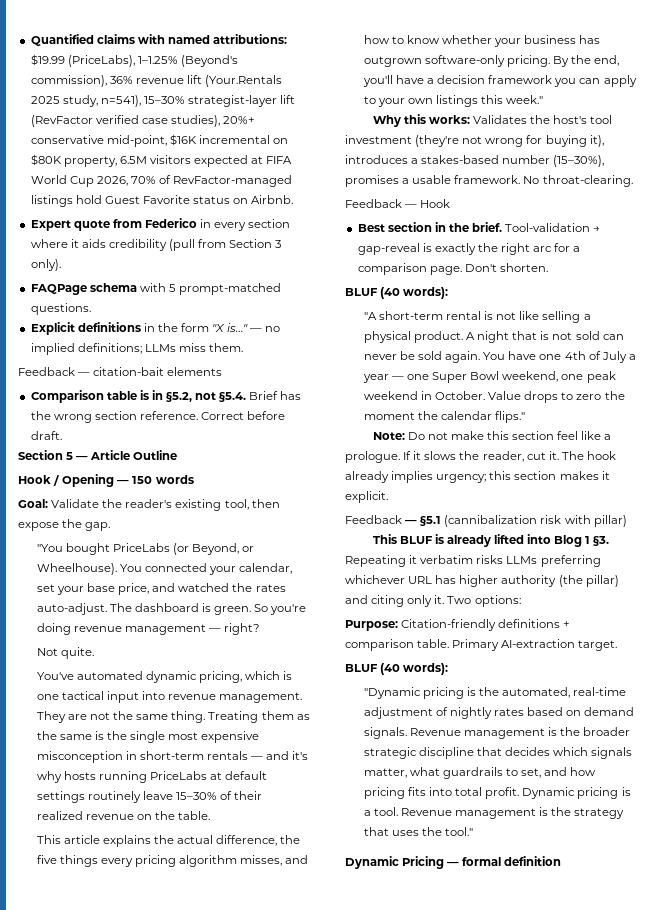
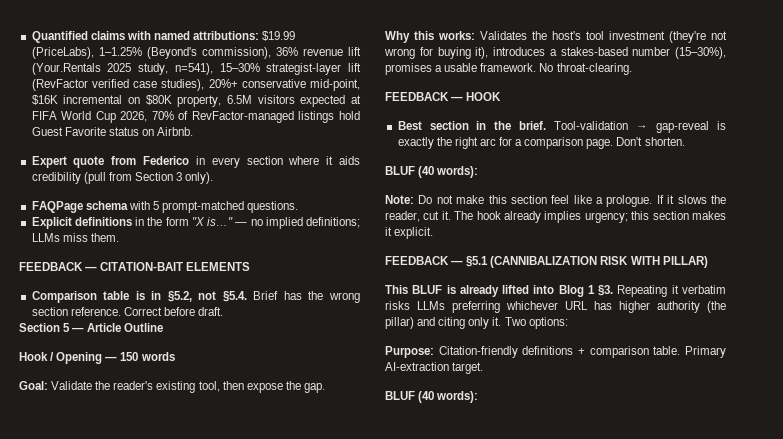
- Feedback — citation-bait elements
+ FEEDBACK — CITATION-BAIT ELEMENTS
- "You bought PriceLabs (or Beyond, or Wheelhouse). You connected your calendar, set your base price, and watched the rates auto-adjust. The dashboard is green. So you're doing revenue management — right?
- Not quite.
- You've automated dynamic pricing, which is one tactical input into revenue management. They are not the same thing. Treating them as the same is the single most expensive misconception in short-term rentals — and it's why hosts running PriceLabs at default settings routinely leave 15–30% of their realized revenue on the table.
- This article explains the actual difference, the five things every pricing algorithm misses, and how to know whether your business has outgrown software-only pricing. By the end, you'll have a decision framework you can apply to your own listings this week."
- Feedback — Hook
+ FEEDBACK — HOOK
- "A short-term rental is not like selling a physical product. A night that is not sold can never be sold again. You have one 4th of July a year — one Super Bowl weekend, one peak weekend in October. Value drops to zero the moment the calendar flips."
- Feedback — §5.1 (cannibalization risk with pillar)
+ FEEDBACK — §5.1 (CANNIBALIZATION RISK WITH PILLAR)
- "Dynamic pricing is the automated, real-time adjustment of nightly rates based on demand signals. Revenue management is the broader strategic discipline that decides which signals matter, what guardrails to set, and how pricing fits into total profit. Dynamic pricing is a tool. Revenue management is the strategy that uses the tool."
- Dynamic Pricing — formal definition

